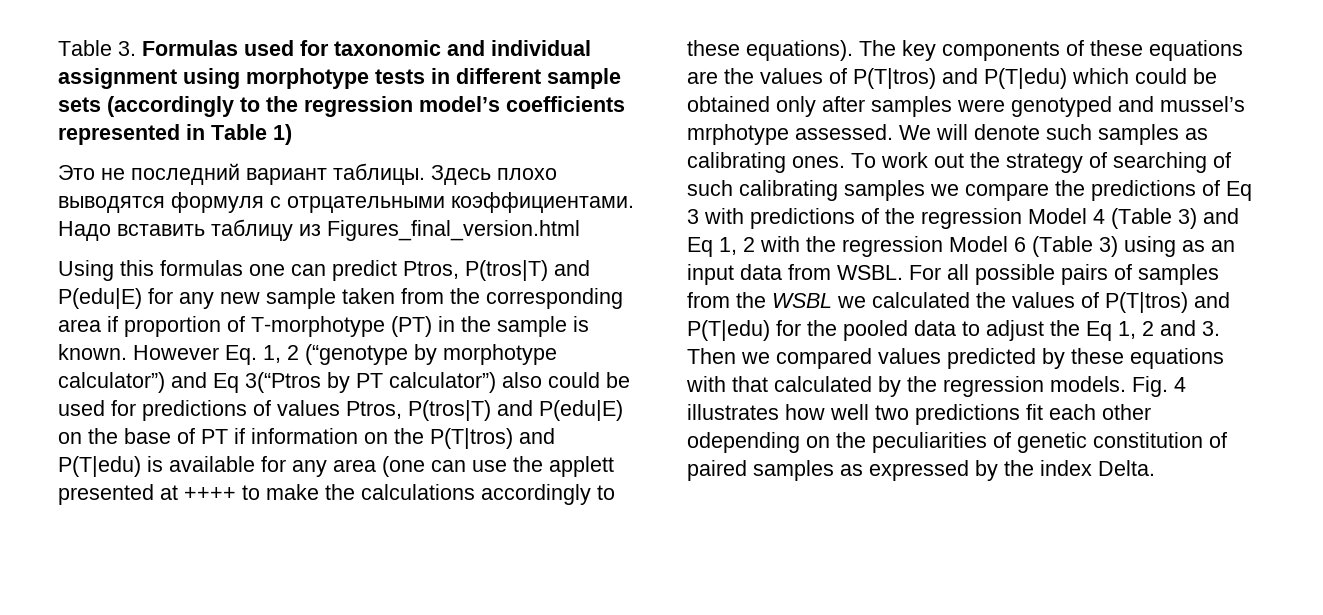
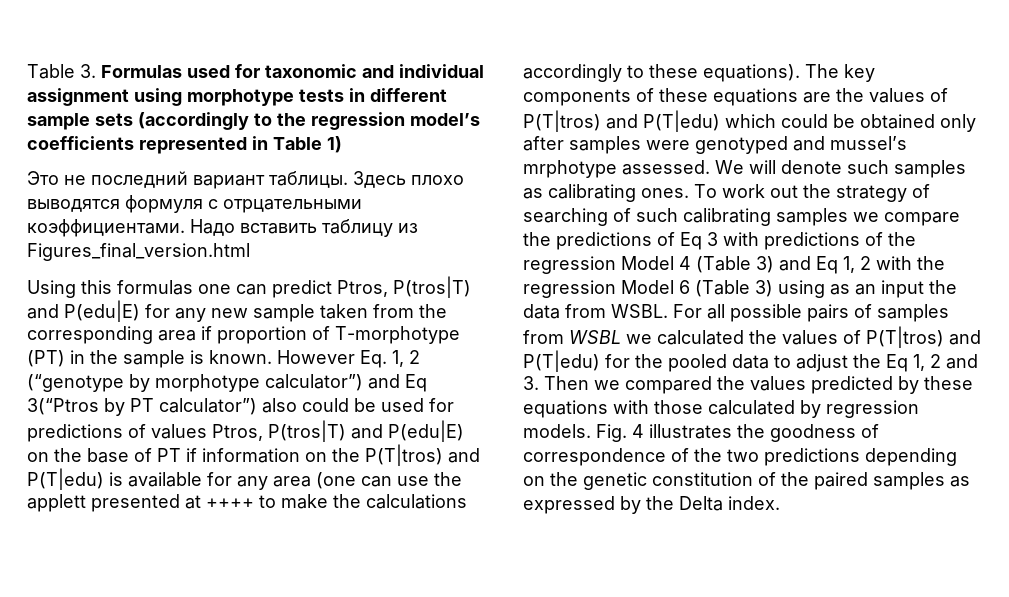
- To work out the strategy of searching of such calibrating samples we compare the predictions of Eq 3 with predictions of the regression Model 4 (Table 3) and Eq 1, 2 with the regression Model 6 (Table 3) using as an input data from WSBL.
+ To work out the strategy of searching of such calibrating samples we compare the predictions of Eq 3 with predictions of the regression Model 4 (Table 3) and Eq 1, 2 with the regression Model 6 (Table 3) using as an input the data from WSBL.
- For all possible pairs of samples from the WSBL we calculated the values of P(T|tros) and P(T|edu) for the pooled data to adjust the Eq 1, 2 and 3. Then we compared values predicted by these equations with that calculated by the regression models.
+ For all possible pairs of samples from WSBL we calculated the values of P(T|tros) and P(T|edu) for the pooled data to adjust the Eq 1, 2 and 3. Then we compared the values predicted by these equations with those calculated by regression models.
- Fig. 4 illustrates how well two predictions fit each other odepending on the peculiarities of genetic constitution of paired samples as expressed by the index Delta.
+ Fig. 4 illustrates the goodness of correspondence of the two predictions depending on the genetic constitution of the paired samples as expressed by the Delta index.

